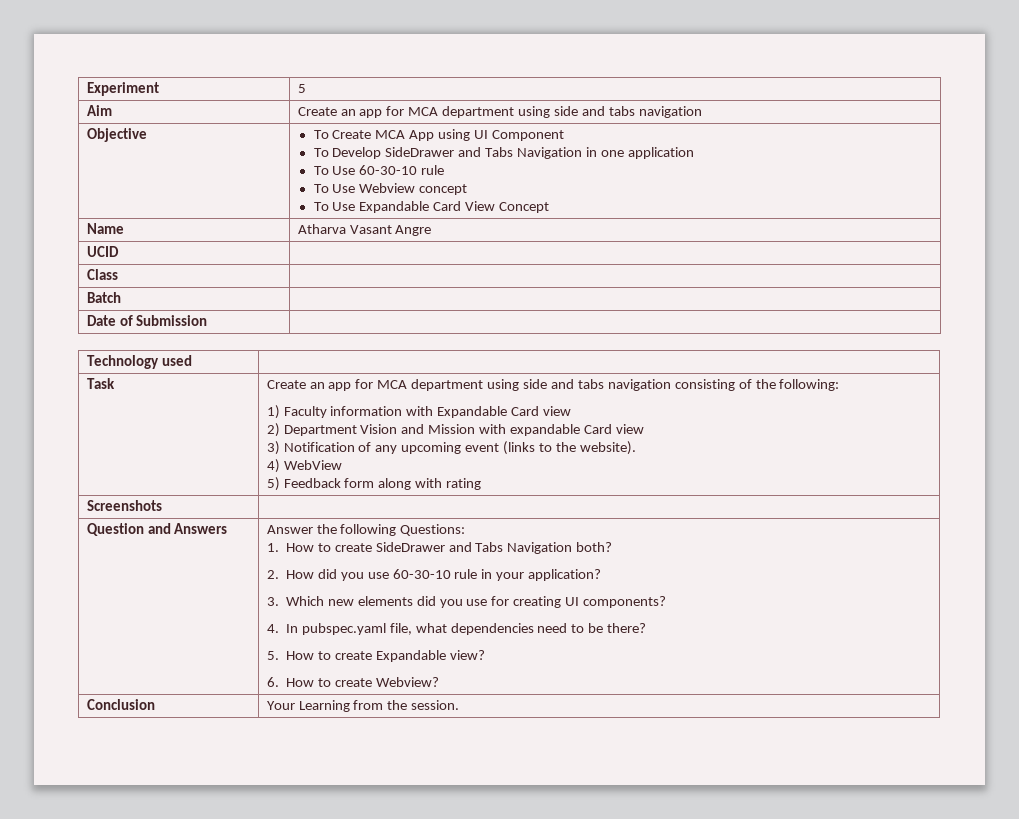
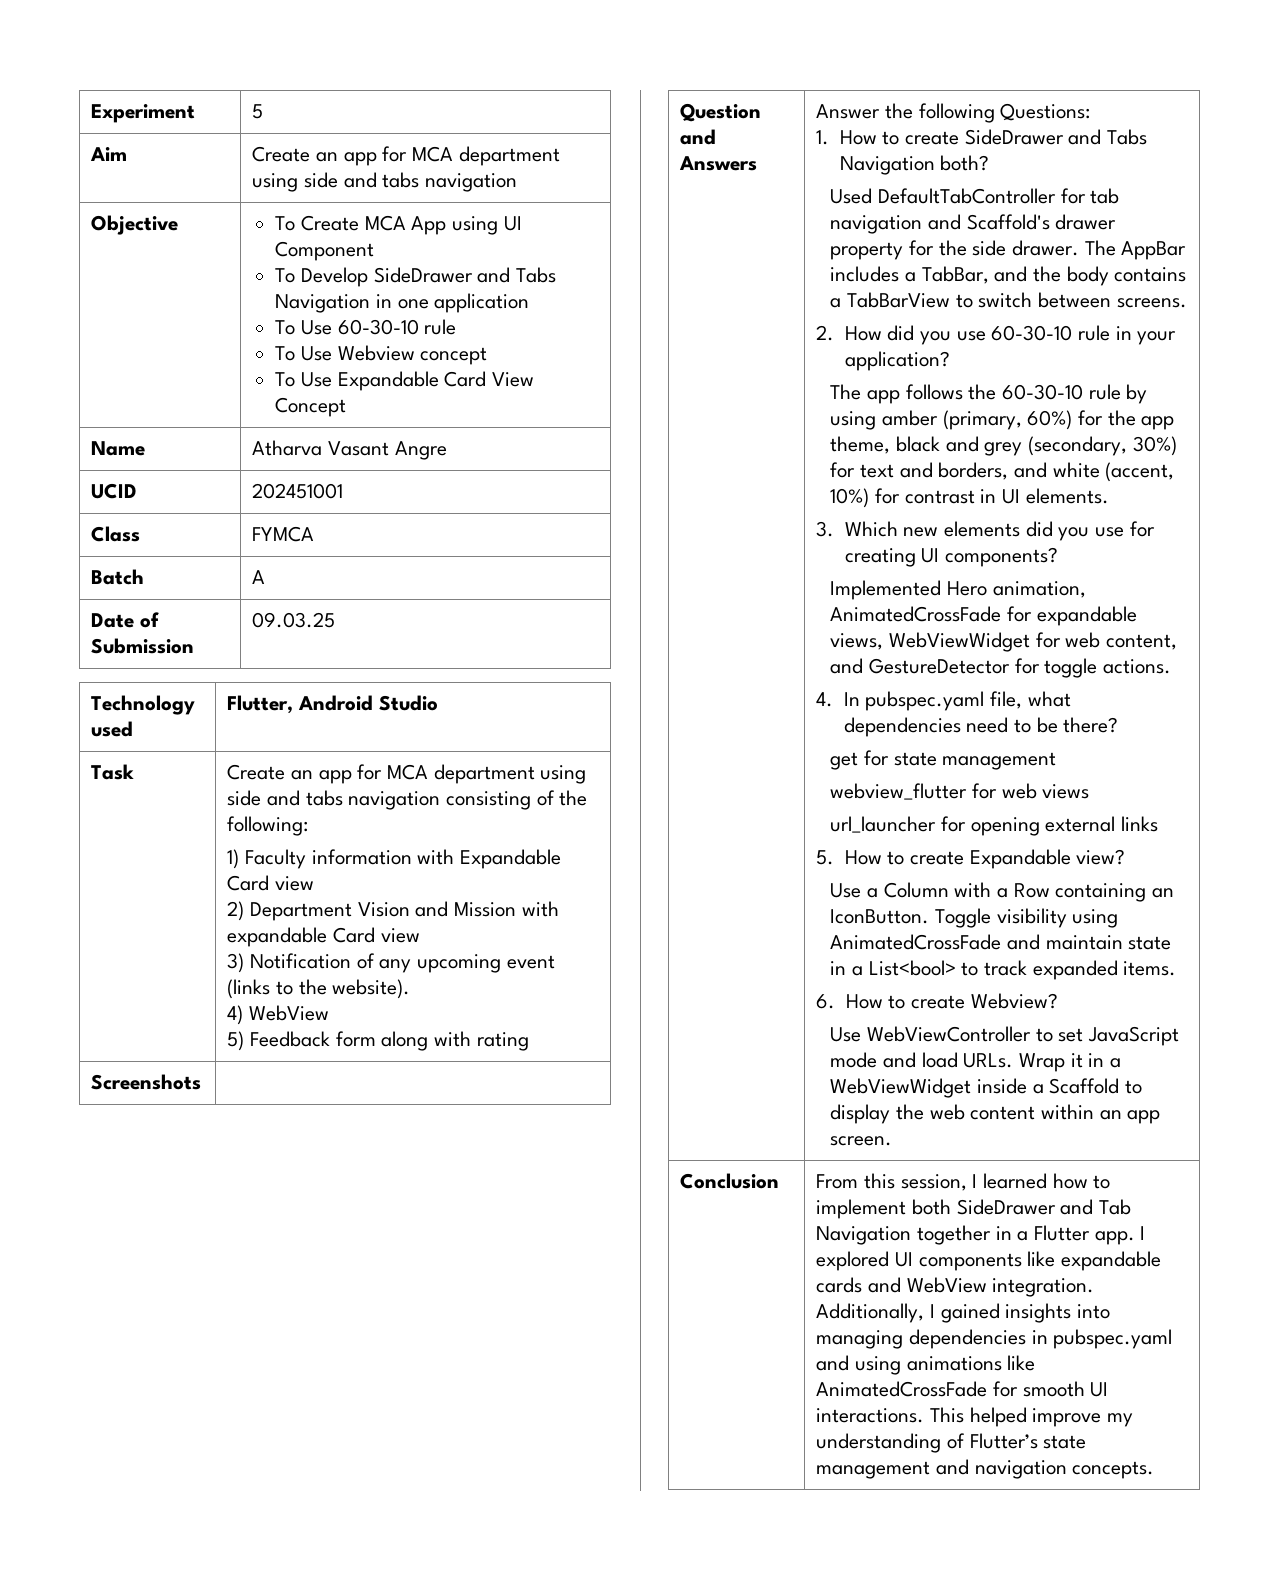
- UCID |
+ UCID | 202451001
- Class |
+ Class | FYMCA
- Batch |
+ Batch | A
- Date of Submission |
+ Date of Submission | 09.03.25
- Technology used |
+ Technology used | Flutter, Android Studio
+ Used DefaultTabController for tab navigation and Scaffold's drawer property for the side drawer. The AppBar includes a TabBar, and the body contains a TabBarView to switch between screens.
+ The app follows the 60-30-10 rule by using amber (primary, 60%) for the app theme, black and grey (secondary, 30%) for text and borders, and white (accent, 10%) for contrast in UI elements.
+ Implemented Hero animation, AnimatedCrossFade for expandable views, WebViewWidget for web content, and GestureDetector for toggle actions.
+ get for state management
+ webview_flutter for web views
+ url_launcher for opening external links
+ Use a Column with a Row containing an IconButton. Toggle visibility using AnimatedCrossFade and maintain state in a List<bool> to track expanded items.
- Conclusion | Your Learning from the session.
+ Use WebViewController to set JavaScript mode and load URLs. Wrap it in a WebViewWidget inside a Scaffold to display the web content within an app screen.
+ Conclusion | From this session, I learned how to implement both SideDrawer and Tab Navigation together in a Flutter app. I explored UI components like expandable cards and WebView integration. Additionally, I gained insights into managing dependencies in pubspec.yaml and using animations like AnimatedCrossFade for smooth UI interactions. This helped improve my understanding of Flutter’s state management and navigation concepts.

